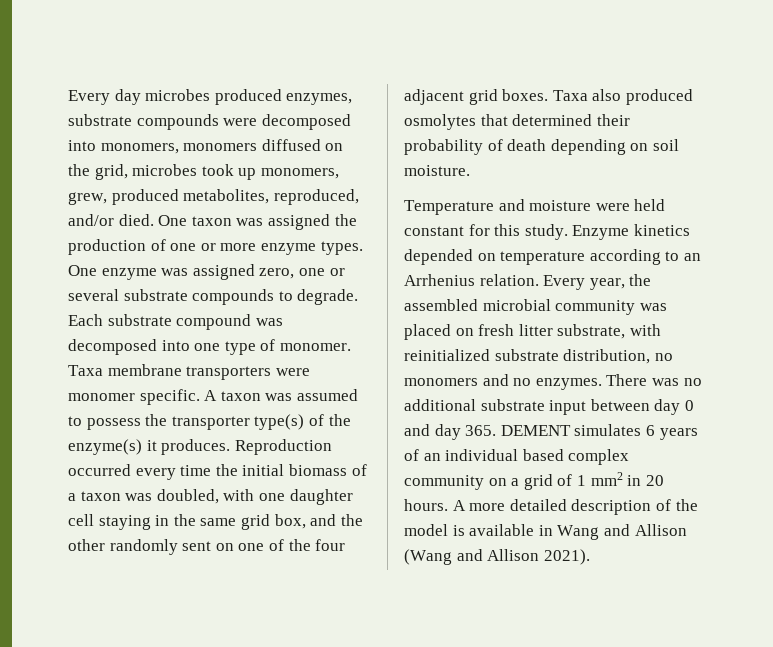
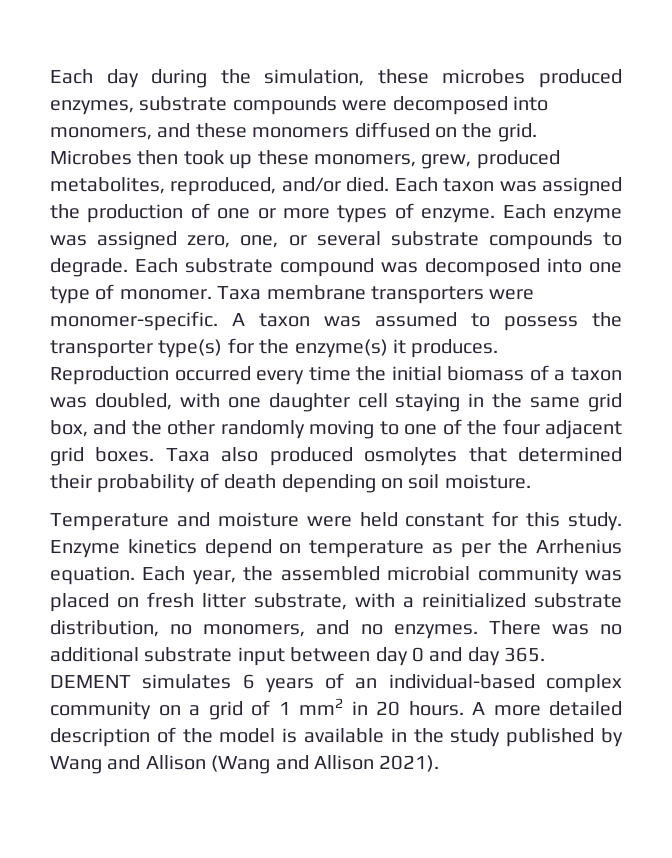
- Every day microbes produced enzymes, substrate compounds were decomposed into monomers, monomers diffused on the grid, microbes took up monomers, grew, produced metabolites, reproduced, and/or died.
+ Each day during the simulation, these microbes produced enzymes, substrate compounds were decomposed into monomers, and these monomers diffused on the grid. Microbes then took up these monomers, grew, produced metabolites, reproduced, and/or died.
- One taxon was assigned the production of one or more enzyme types. One enzyme was assigned zero, one or several substrate compounds to degrade.
+ Each taxon was assigned the production of one or more types of enzyme. Each enzyme was assigned zero, one, or several substrate compounds to degrade.
- Taxa membrane transporters were monomer specific.
+ Taxa membrane transporters were monomer-specific.
- A taxon was assumed to possess the transporter type(s) of the enzyme(s) it produces.
+ A taxon was assumed to possess the transporter type(s) for the enzyme(s) it produces.
- Reproduction occurred every time the initial biomass of a taxon was doubled, with one daughter cell staying in the same grid box, and the other randomly sent on one of the four adjacent grid boxes.
+ Reproduction occurred every time the initial biomass of a taxon was doubled, with one daughter cell staying in the same grid box, and the other randomly moving to one of the four adjacent grid boxes.
- Enzyme kinetics depended on temperature according to an Arrhenius relation. Every year, the assembled microbial community was placed on fresh litter substrate, with reinitialized substrate distribution, no monomers and no enzymes.
+ Enzyme kinetics depend on temperature as per the Arrhenius equation. Each year, the assembled microbial community was placed on fresh litter substrate, with a reinitialized substrate distribution, no monomers, and no enzymes.
- There was no additional substrate input between day 0 and day 365. DEMENT simulates 6 years of an individual based complex community on a grid of 1 mm2 in 20 hours.
+ There was no additional substrate input between day 0 and day 365. DEMENT simulates 6 years of an individual-based complex community on a grid of 1 mm2 in 20 hours.
- A more detailed description of the model is available in Wang and Allison (Wang and Allison 2021).
+ A more detailed description of the model is available in the study published by Wang and Allison (Wang and Allison 2021).

